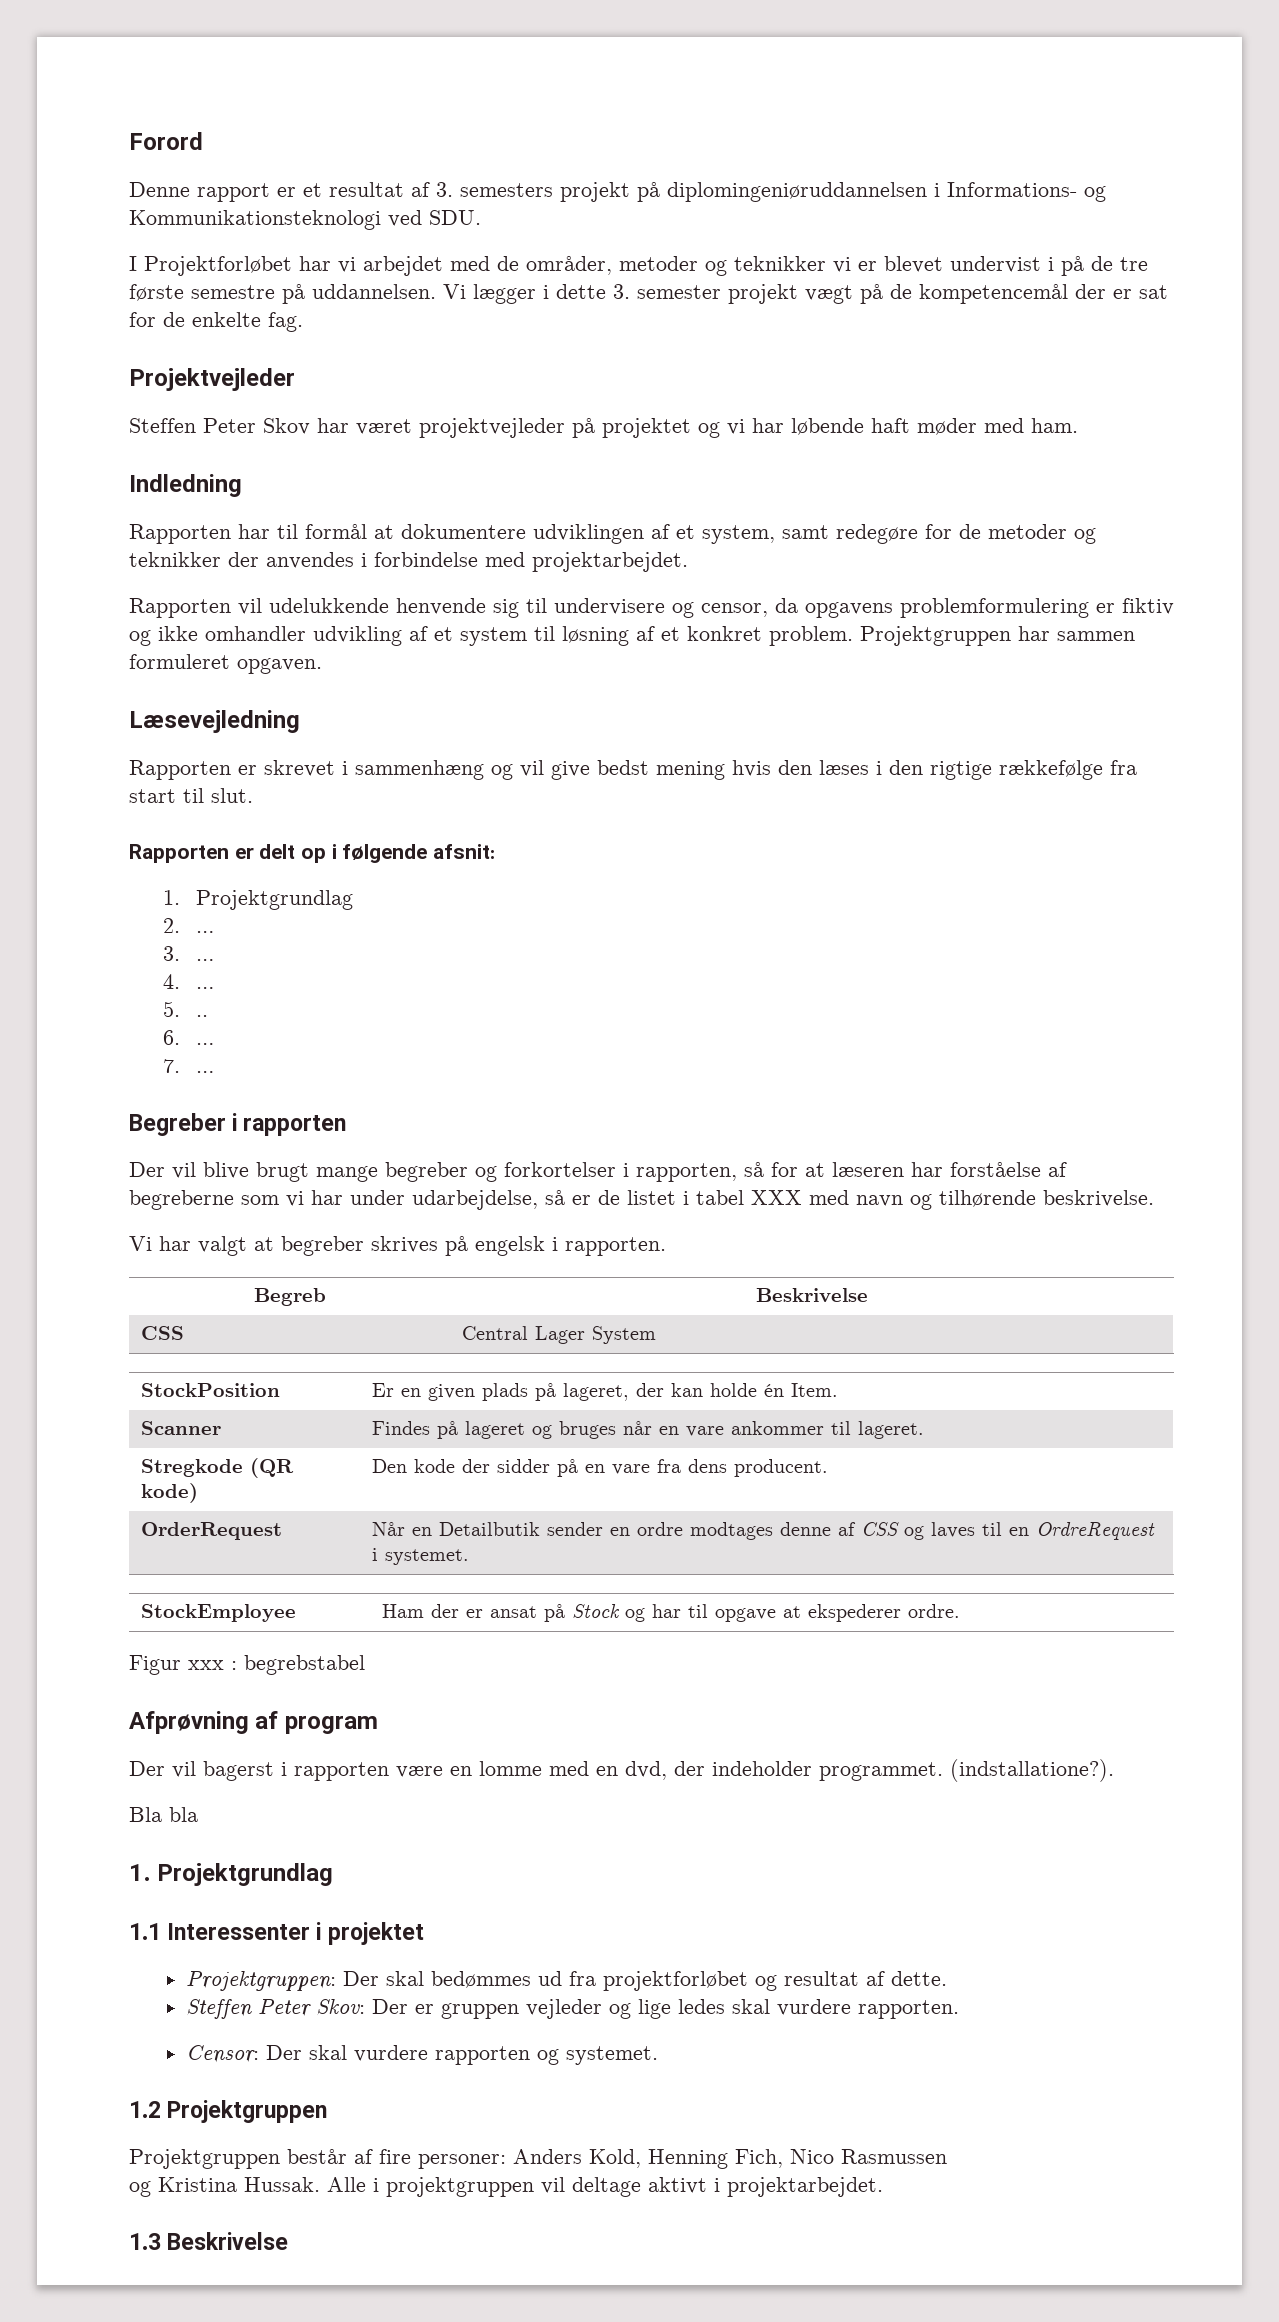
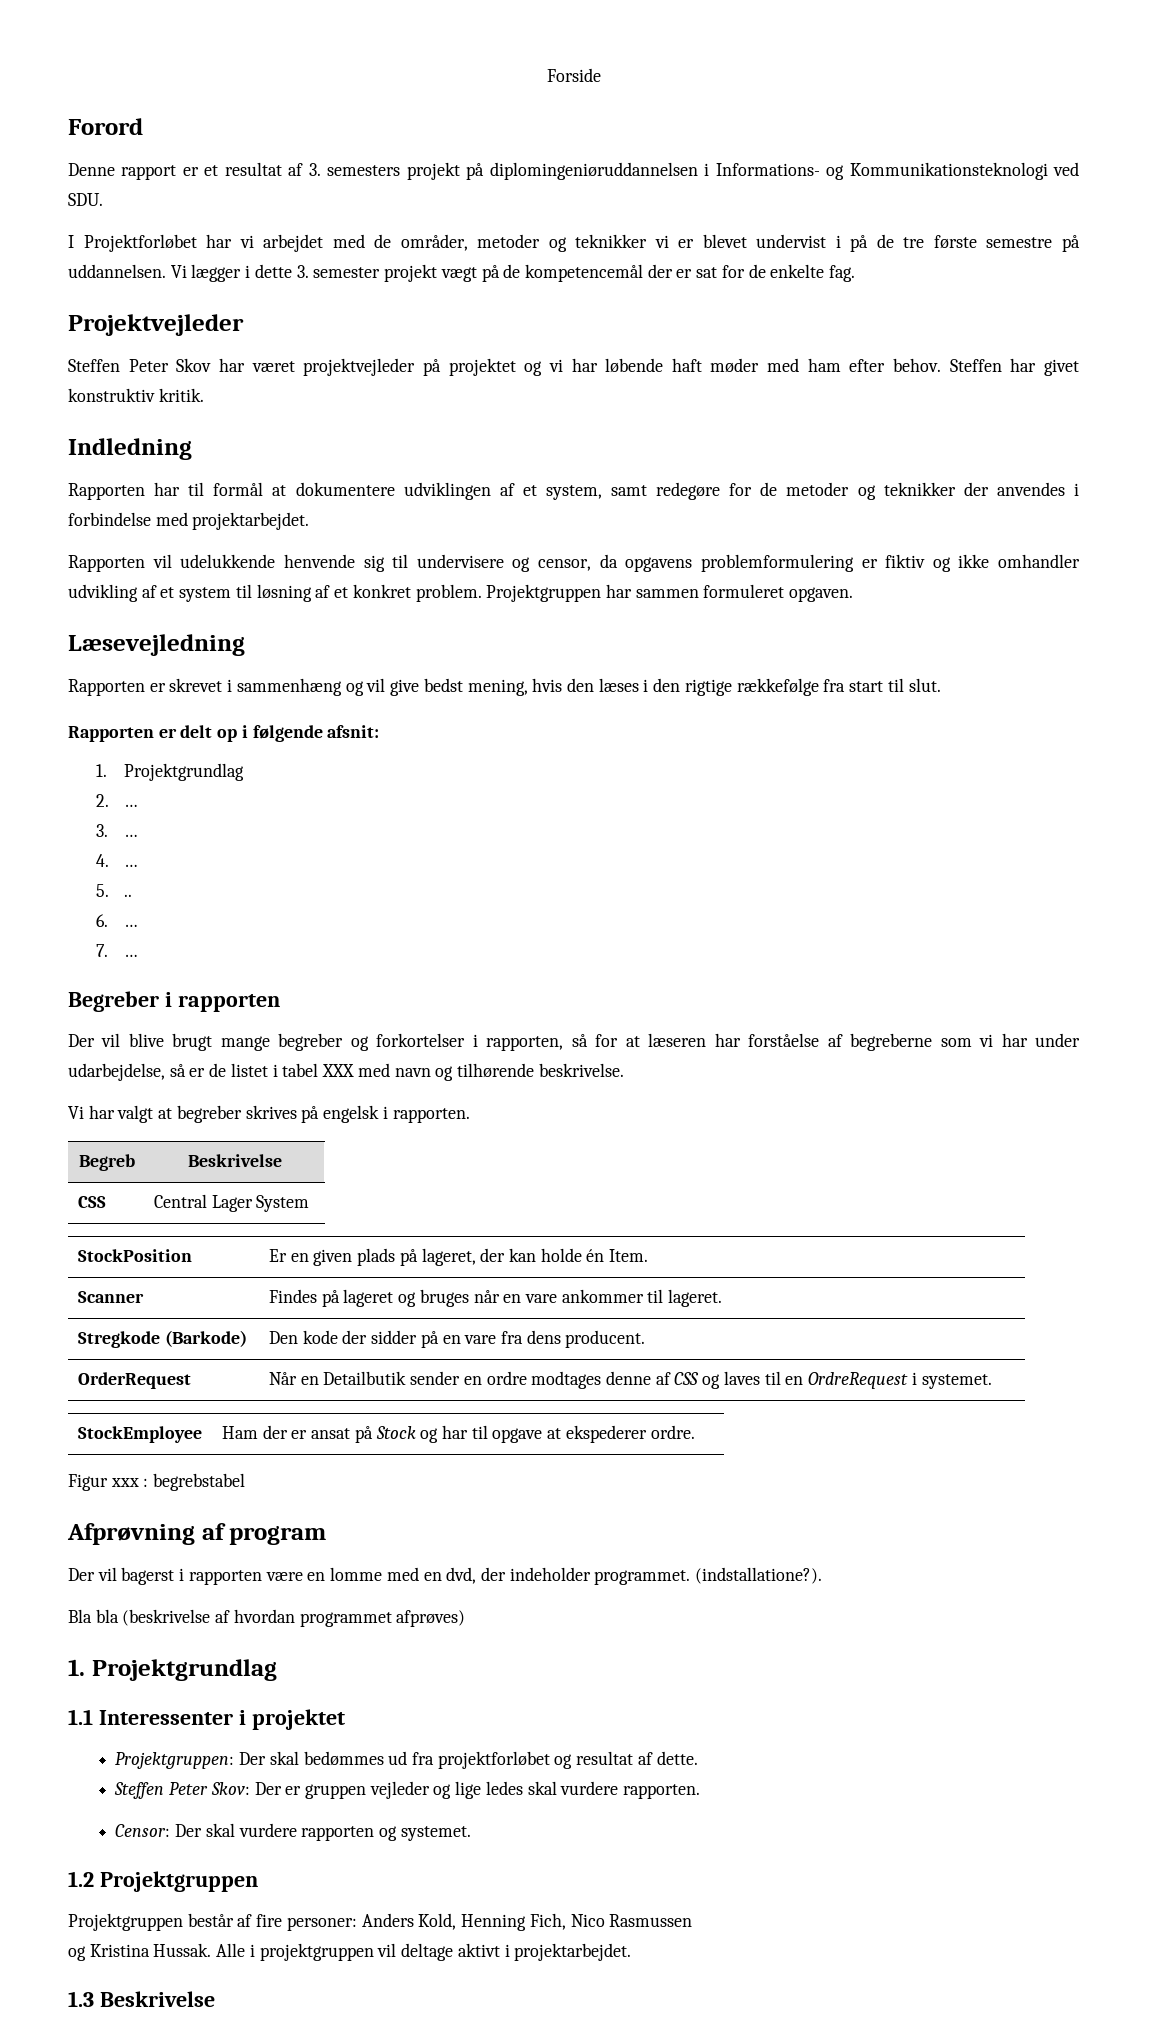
+ Forside
- Steffen Peter Skov har været projektvejleder på projektet og vi har løbende haft møder med ham.
+ Steffen Peter Skov har været projektvejleder på projektet og vi har løbende haft møder med ham efter behov. Steffen har givet konstruktiv kritik.
- Rapporten er skrevet i sammenhæng og vil give bedst mening hvis den læses i den rigtige rækkefølge fra start til slut.
+ Rapporten er skrevet i sammenhæng og vil give bedst mening, hvis den læses i den rigtige rækkefølge fra start til slut.
- Stregkode (QR kode) | Den kode der sidder på en vare fra dens producent.
+ Stregkode (Barkode) | Den kode der sidder på en vare fra dens producent.
- Bla bla
+ Bla bla (beskrivelse af hvordan programmet afprøves)

